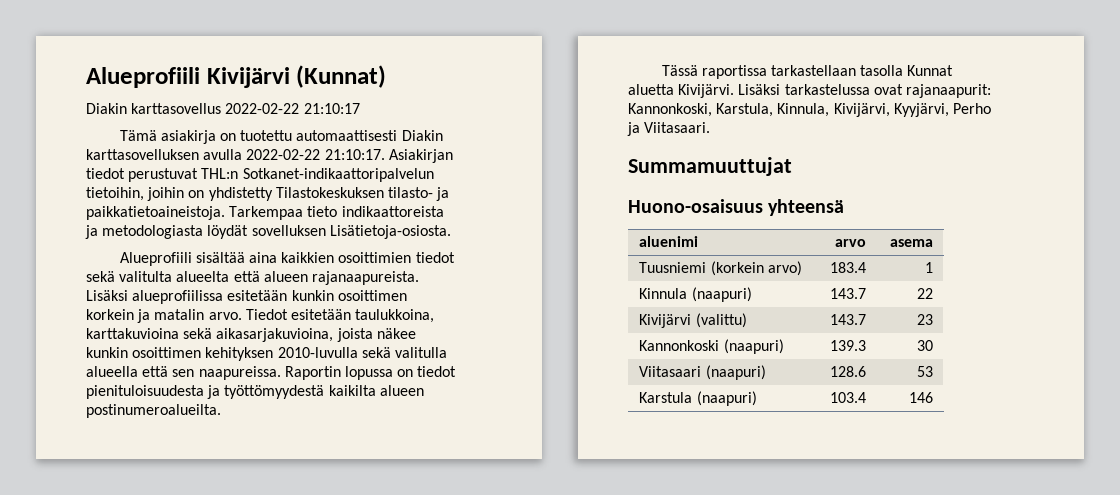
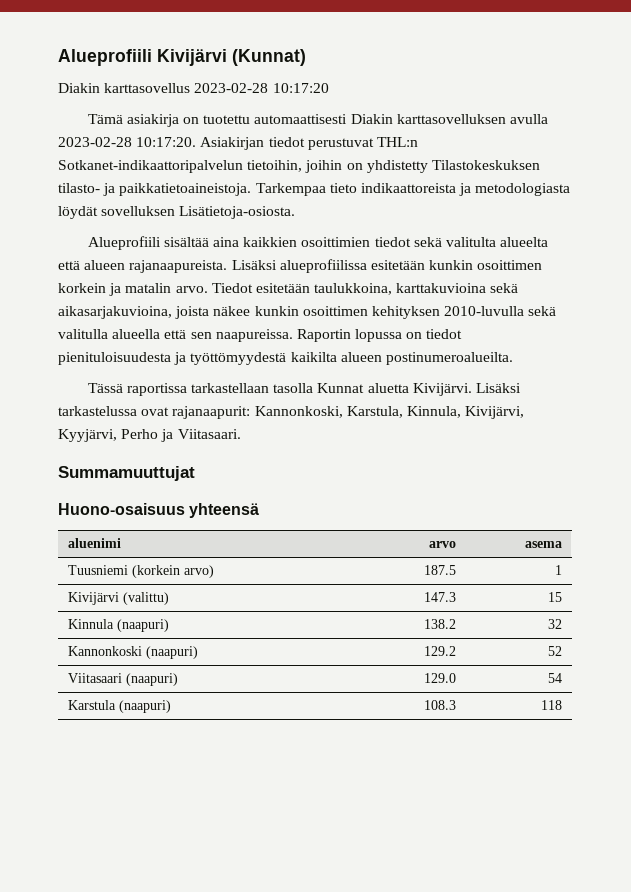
- Diakin karttasovellus 2022-02-22 21:10:17
+ Diakin karttasovellus 2023-02-28 10:17:20
- Tämä asiakirja on tuotettu automaattisesti Diakin karttasovelluksen avulla 2022-02-22 21:10:17.
+ Tämä asiakirja on tuotettu automaattisesti Diakin karttasovelluksen avulla 2023-02-28 10:17:20.
- Tuusniemi (korkein arvo) | 183.4 | 1
+ Tuusniemi (korkein arvo) | 187.5 | 1
- Kinnula (naapuri) | 143.7 | 22
- Kivijärvi (valittu) | 143.7 | 23
+ Kivijärvi (valittu) | 147.3 | 15
+ Kinnula (naapuri) | 138.2 | 32
- Kannonkoski (naapuri) | 139.3 | 30
+ Kannonkoski (naapuri) | 129.2 | 52
- Viitasaari (naapuri) | 128.6 | 53
+ Viitasaari (naapuri) | 129.0 | 54
- Karstula (naapuri) | 103.4 | 146
+ Karstula (naapuri) | 108.3 | 118

